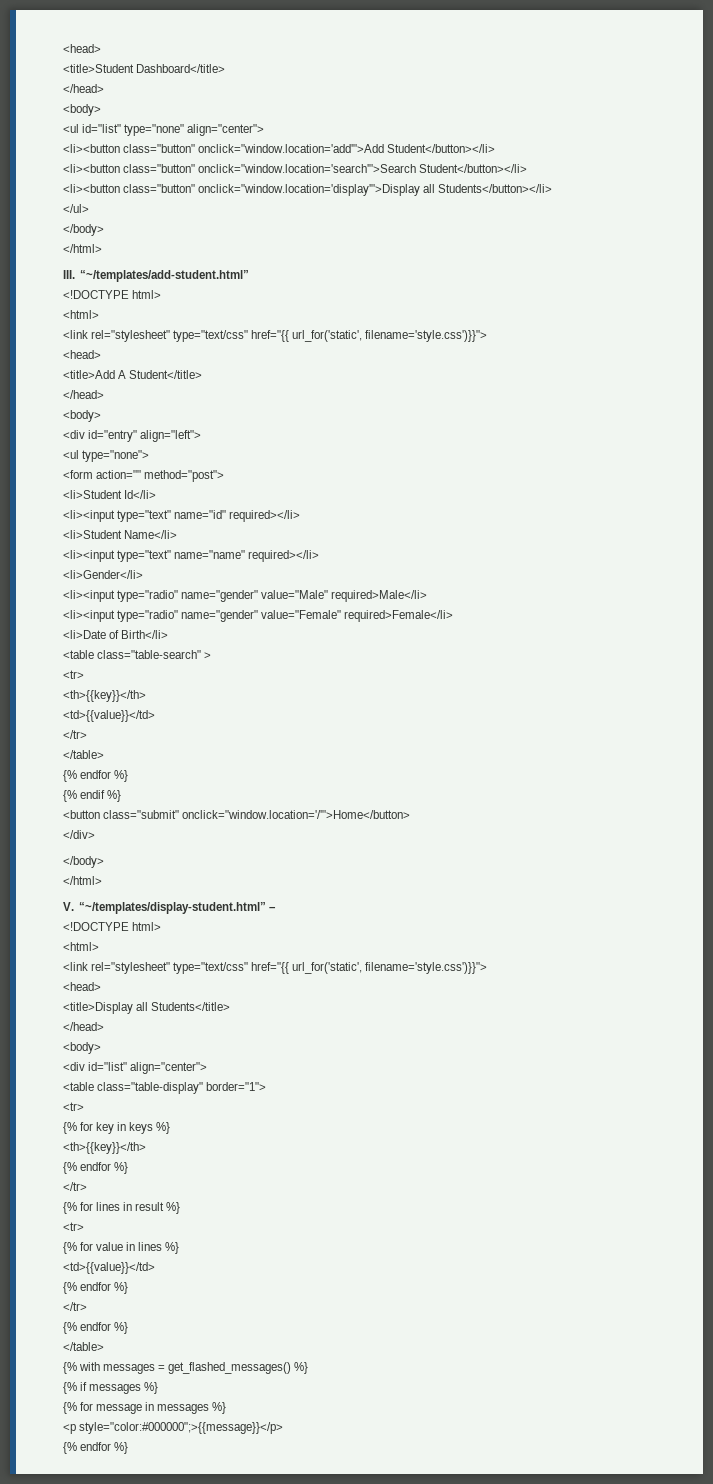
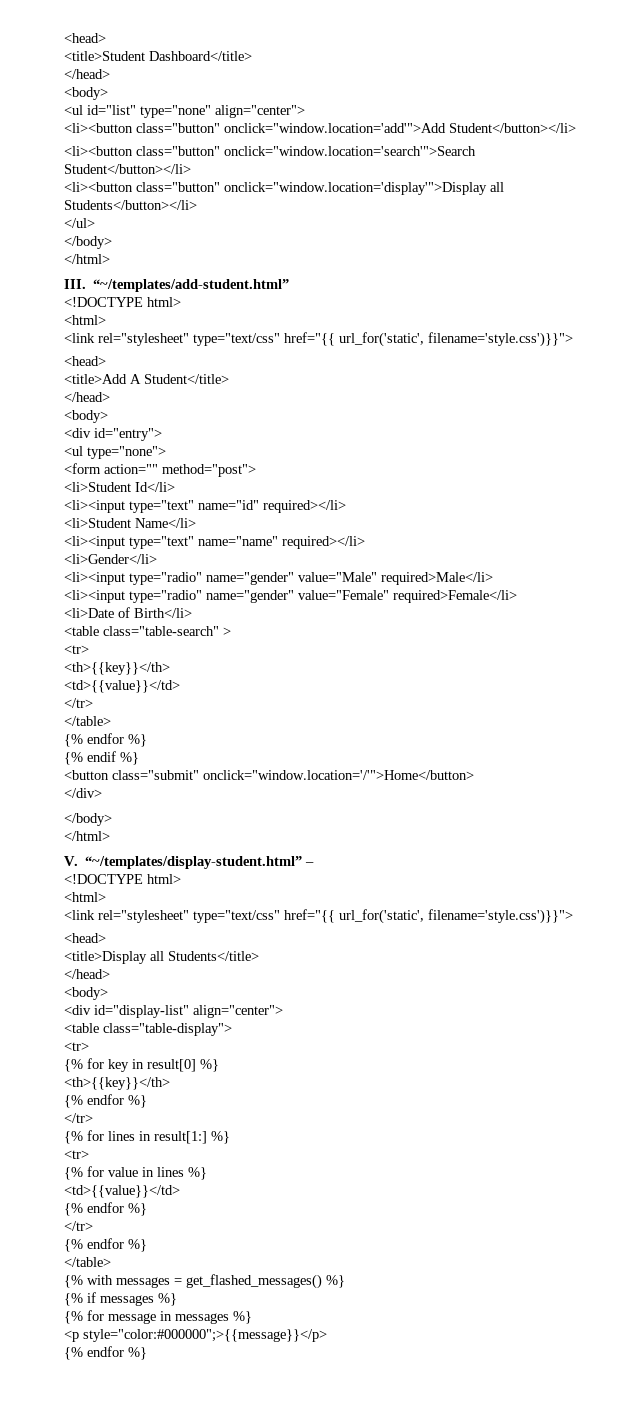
- <div id="entry" align="left">
+ <div id="entry">
- <div id="list" align="center">
+ <div id="display-list" align="center">
- <table class="table-display" border="1">
+ <table class="table-display">
- {% for key in keys %}
+ {% for key in result[0] %}
- {% for lines in result %}
+ {% for lines in result[1:] %}

